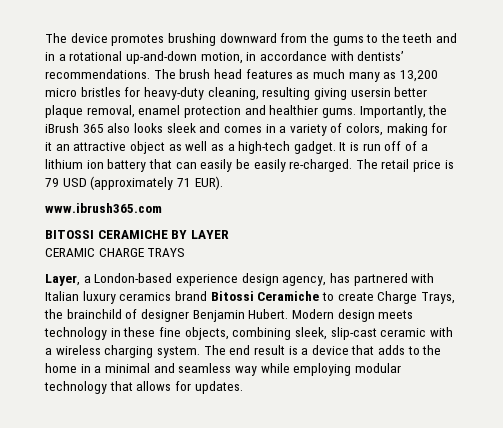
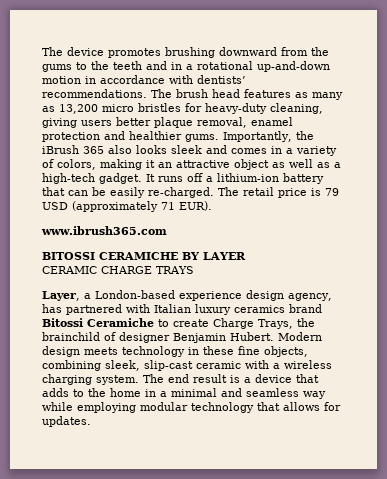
- The device promotes brushing downward from the gums to the teeth and in a rotational up-and-down motion, in accordance with dentists’ recommendations.
+ The device promotes brushing downward from the gums to the teeth and in a rotational up-and-down motion in accordance with dentists’ recommendations.
- The brush head features as much many as 13,200 micro bristles for heavy-duty cleaning, resulting giving usersin better plaque removal, enamel protection and healthier gums.
+ The brush head features as many as 13,200 micro bristles for heavy-duty cleaning, giving users better plaque removal, enamel protection and healthier gums.
- Importantly, the iBrush 365 also looks sleek and comes in a variety of colors, making for it an attractive object as well as a high-tech gadget.
+ Importantly, the iBrush 365 also looks sleek and comes in a variety of colors, making it an attractive object as well as a high-tech gadget.
- It is run off of a lithium ion battery that can easily be easily re-charged.
+ It runs off a lithium-ion battery that can be easily re-charged.

